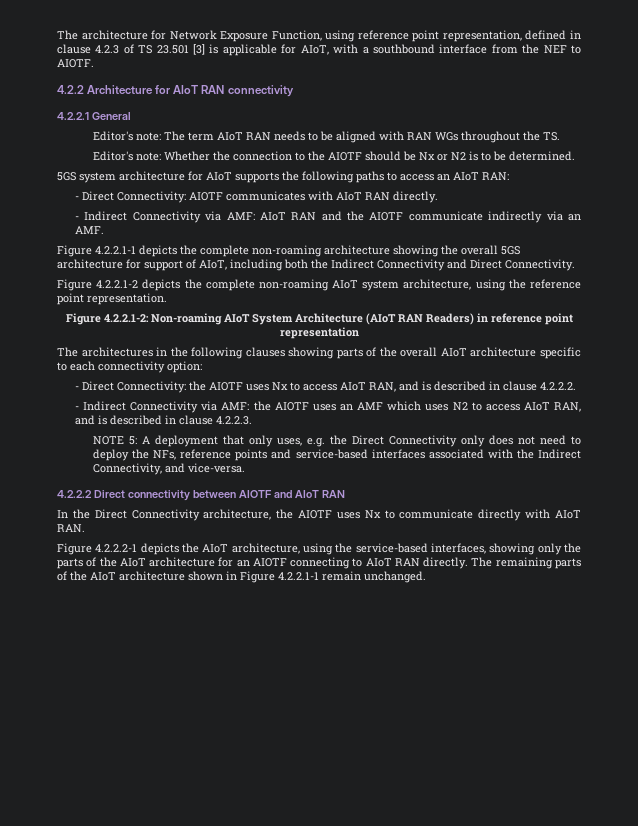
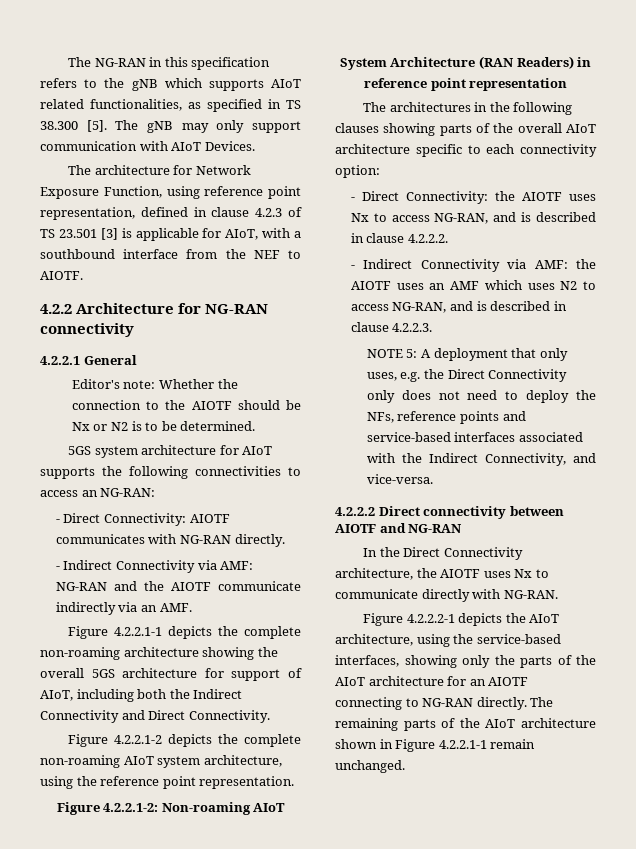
+ The NG-RAN in this specification refers to the gNB which supports AIoT related functionalities, as specified in TS 38.300 [5]. The gNB may only support communication with AIoT Devices.
- 4.2.2 Architecture for AIoT RAN connectivity
+ 4.2.2 Architecture for NG-RAN connectivity
- Editor's note: The term AIoT RAN needs to be aligned with RAN WGs throughout the TS.
- 5GS system architecture for AIoT supports the following paths to access an AIoT RAN:
+ 5GS system architecture for AIoT supports the following connectivities to access an NG-RAN:
- - Direct Connectivity: AIOTF communicates with AIoT RAN directly.
+ - Direct Connectivity: AIOTF communicates with NG-RAN directly.
- - Indirect Connectivity via AMF: AIoT RAN and the AIOTF communicate indirectly via an AMF.
+ - Indirect Connectivity via AMF: NG-RAN and the AIOTF communicate indirectly via an AMF.
- Figure 4.2.2.1-2: Non-roaming AIoT System Architecture (AIoT RAN Readers) in reference point representation
+ Figure 4.2.2.1-2: Non-roaming AIoT System Architecture (RAN Readers) in reference point representation
- - Direct Connectivity: the AIOTF uses Nx to access AIoT RAN, and is described in clause 4.2.2.2.
+ - Direct Connectivity: the AIOTF uses Nx to access NG-RAN, and is described in clause 4.2.2.2.
- - Indirect Connectivity via AMF: the AIOTF uses an AMF which uses N2 to access AIoT RAN, and is described in clause 4.2.2.3.
+ - Indirect Connectivity via AMF: the AIOTF uses an AMF which uses N2 to access NG-RAN, and is described in clause 4.2.2.3.
- 4.2.2.2 Direct connectivity between AIOTF and AIoT RAN
+ 4.2.2.2 Direct connectivity between AIOTF and NG-RAN
- In the Direct Connectivity architecture, the AIOTF uses Nx to communicate directly with AIoT RAN.
+ In the Direct Connectivity architecture, the AIOTF uses Nx to communicate directly with NG-RAN.
- Figure 4.2.2.2-1 depicts the AIoT architecture, using the service-based interfaces, showing only the parts of the AIoT architecture for an AIOTF connecting to AIoT RAN directly.
+ Figure 4.2.2.2-1 depicts the AIoT architecture, using the service-based interfaces, showing only the parts of the AIoT architecture for an AIOTF connecting to NG-RAN directly.

